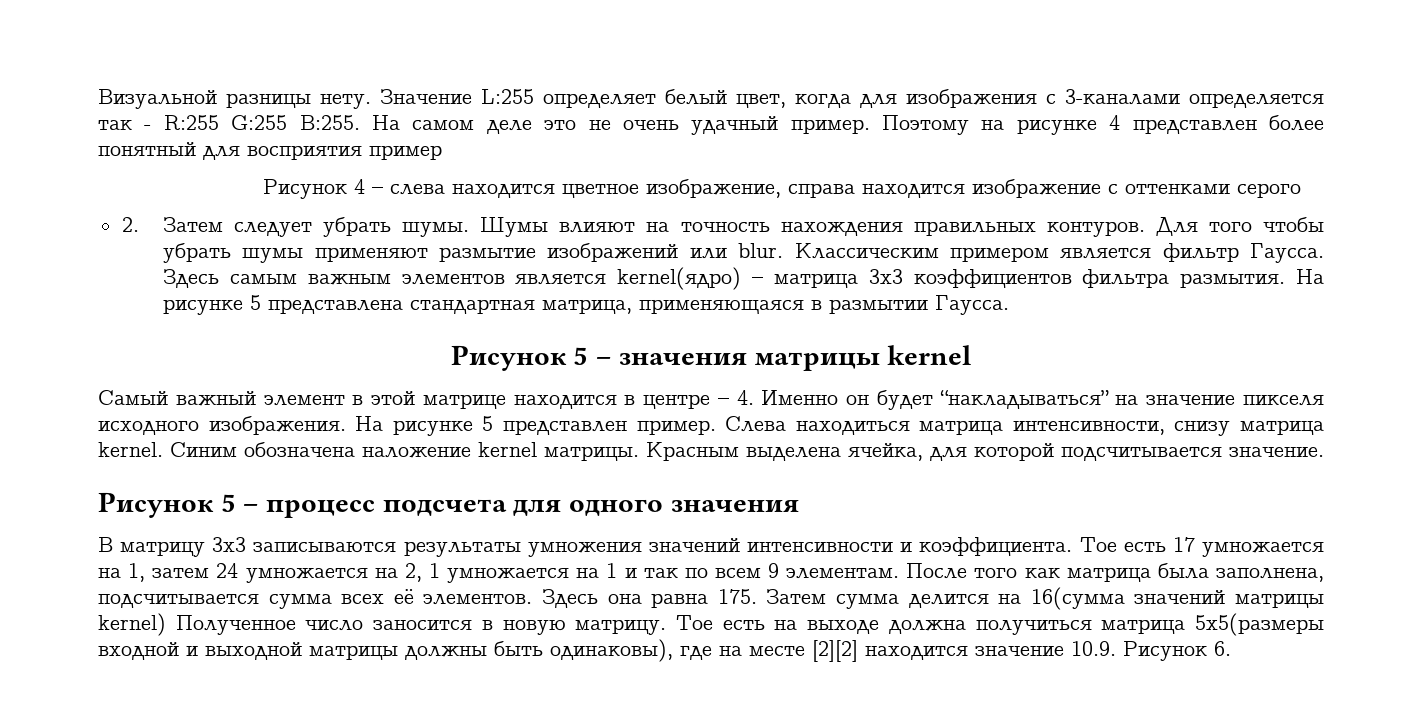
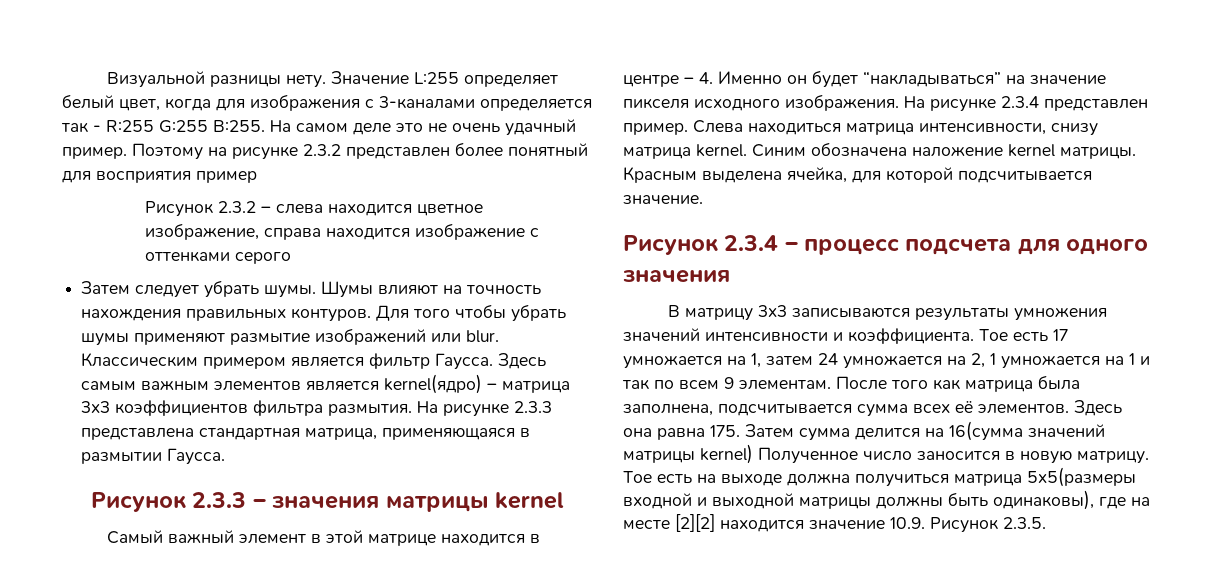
- Поэтому на рисунке 4 представлен более понятный для восприятия пример
+ Поэтому на рисунке 2.3.2 представлен более понятный для восприятия пример
- Рисунок 4 – слева находится цветное изображение, справа находится изображение с оттенками серого
+ Рисунок 2.3.2 – слева находится цветное изображение, справа находится изображение с оттенками серого
- 2. Затем следует убрать шумы.
+ Затем следует убрать шумы.
- На рисунке 5 представлена стандартная матрица, применяющаяся в размытии Гаусса.
+ На рисунке 2.3.3 представлена стандартная матрица, применяющаяся в размытии Гаусса.
- Рисунок 5 – значения матрицы kernel
+ Рисунок 2.3.3 – значения матрицы kernel
- На рисунке 5 представлен пример.
+ На рисунке 2.3.4 представлен пример.
- Рисунок 5 – процесс подсчета для одного значения
+ Рисунок 2.3.4 – процесс подсчета для одного значения
- Тое есть на выходе должна получиться матрица 5x5(размеры входной и выходной матрицы должны быть одинаковы), где на месте [2][2] находится значение 10.9. Рисунок 6.
+ Тое есть на выходе должна получиться матрица 5x5(размеры входной и выходной матрицы должны быть одинаковы), где на месте [2][2] находится значение 10.9. Рисунок 2.3.5.

